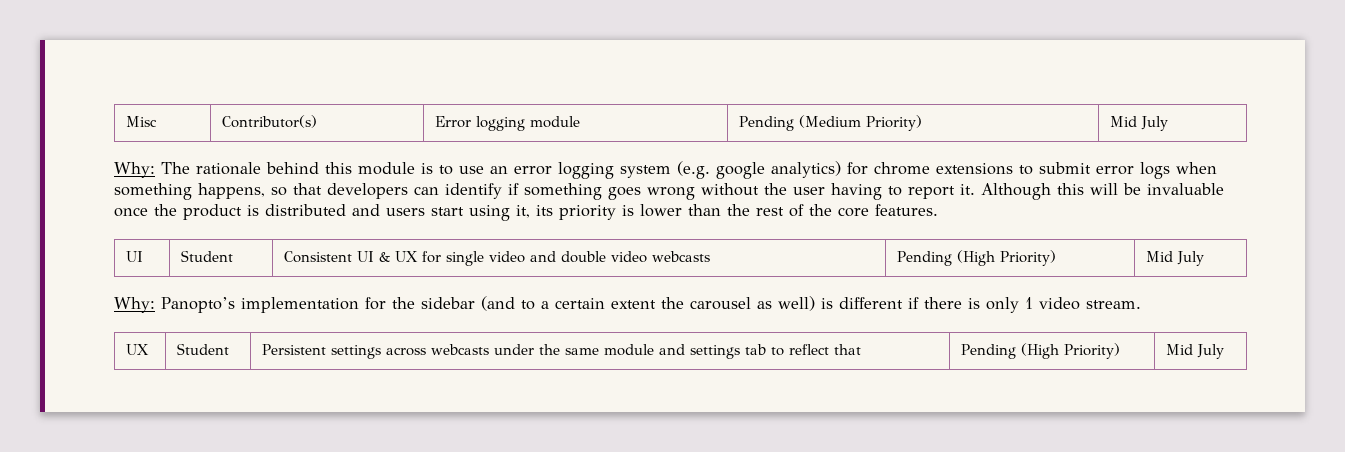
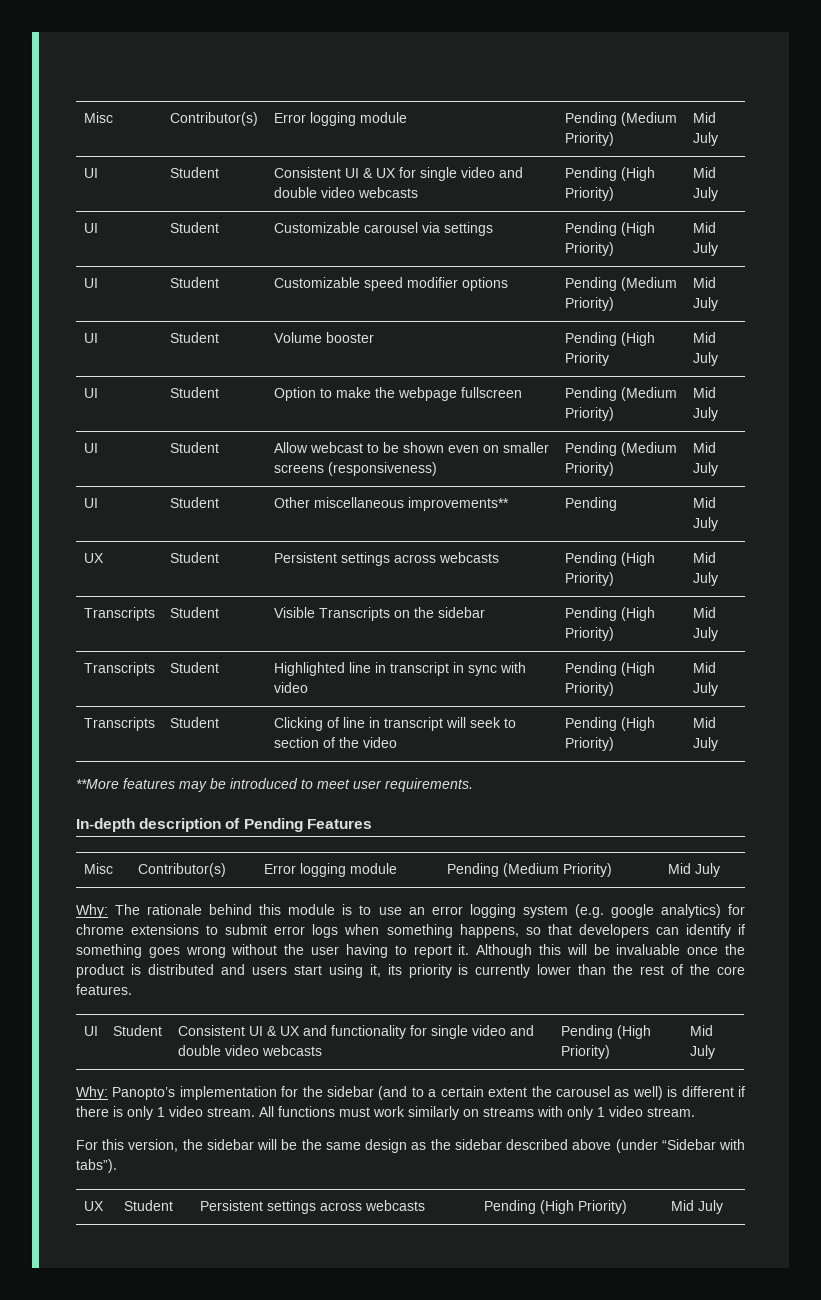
+ UI | Student | Consistent UI & UX for single video and double video webcasts | Pending (High Priority) | Mid July
+ UI | Student | Customizable carousel via settings | Pending (High Priority) | Mid July
+ UI | Student | Customizable speed modifier options | Pending (Medium Priority) | Mid July
+ UI | Student | Volume booster | Pending (High Priority | Mid July
+ UI | Student | Option to make the webpage fullscreen | Pending (Medium Priority) | Mid July
+ UI | Student | Allow webcast to be shown even on smaller screens (responsiveness) | Pending (Medium Priority) | Mid July
+ UI | Student | Other miscellaneous improvements** | Pending | Mid July
+ UX | Student | Persistent settings across webcasts | Pending (High Priority) | Mid July
+ Transcripts | Student | Visible Transcripts on the sidebar | Pending (High Priority) | Mid July
+ Transcripts | Student | Highlighted line in transcript in sync with video | Pending (High Priority) | Mid July
+ Transcripts | Student | Clicking of line in transcript will seek to section of the video | Pending (High Priority) | Mid July
+ **More features may be introduced to meet user requirements.
+ In-depth description of Pending Features
+ Misc | Contributor(s) | Error logging module | Pending (Medium Priority) | Mid July
- Although this will be invaluable once the product is distributed and users start using it, its priority is lower than the rest of the core features.
+ Although this will be invaluable once the product is distributed and users start using it, its priority is currently lower than the rest of the core features.
- UI | Student | Consistent UI & UX for single video and double video webcasts | Pending (High Priority) | Mid July
+ UI | Student | Consistent UI & UX and functionality for single video and double video webcasts | Pending (High Priority) | Mid July
- Why: Panopto’s implementation for the sidebar (and to a certain extent the carousel as well) is different if there is only 1 video stream.
- UX | Student | Persistent settings across webcasts under the same module and settings tab to reflect that | Pending (High Priority) | Mid July
+ Why: Panopto’s implementation for the sidebar (and to a certain extent the carousel as well) is different if there is only 1 video stream. All functions must work similarly on streams with only 1 video stream.
+ For this version, the sidebar will be the same design as the sidebar described above (under “Sidebar with tabs”).
+ UX | Student | Persistent settings across webcasts | Pending (High Priority) | Mid July

